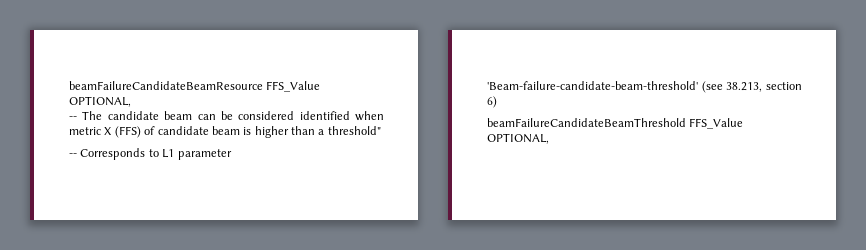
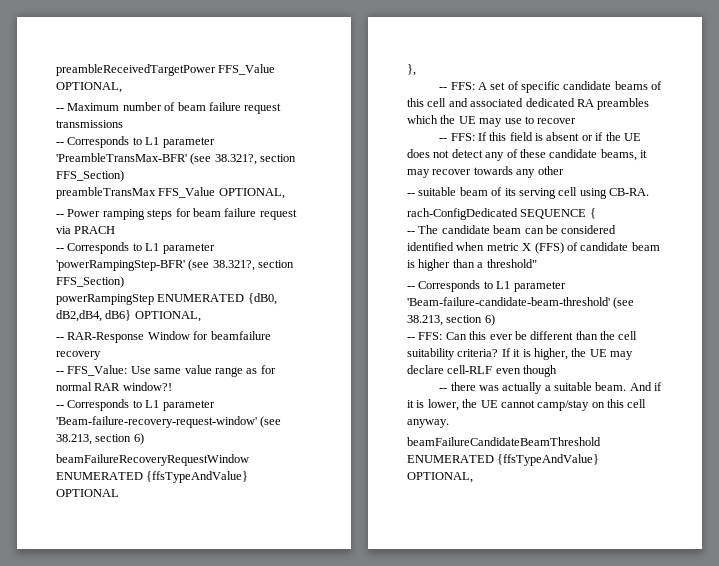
- beamFailureCandidateBeamResource FFS_Value OPTIONAL,
+ preambleReceivedTargetPower FFS_Value OPTIONAL,
+ -- Maximum number of beam failure request transmissions
+ -- Corresponds to L1 parameter 'PreambleTransMax-BFR' (see 38.321?, section FFS_Section)
+ preambleTransMax FFS_Value OPTIONAL,
+ -- Power ramping steps for beam failure request via PRACH
+ -- Corresponds to L1 parameter 'powerRampingStep-BFR' (see 38.321?, section FFS_Section)
+ powerRampingStep ENUMERATED {dB0, dB2,dB4, dB6} OPTIONAL,
+ -- RAR-Response Window for beamfailure recovery
+ -- FFS_Value: Use same value range as for normal RAR window?!
+ -- Corresponds to L1 parameter 'Beam-failure-recovery-request-window' (see 38.213, section 6)
+ beamFailureRecoveryRequestWindow ENUMERATED {ffsTypeAndValue} OPTIONAL
+ },
+ -- FFS: A set of specific candidate beams of this cell and associated dedicated RA preambles which the UE may use to recover
+ -- FFS: If this field is absent or if the UE does not detect any of these candidate beams, it may recover towards any other
+ -- suitable beam of its serving cell using CB-RA.
+ rach-ConfigDedicated SEQUENCE {
+ -- FFS: Can this ever be different than the cell suitability criteria? If it is higher, the UE may declare cell-RLF even though
+ -- there was actually a suitable beam. And if it is lower, the UE cannot camp/stay on this cell anyway.
- beamFailureCandidateBeamThreshold FFS_Value OPTIONAL,
+ beamFailureCandidateBeamThreshold ENUMERATED {ffsTypeAndValue} OPTIONAL,

